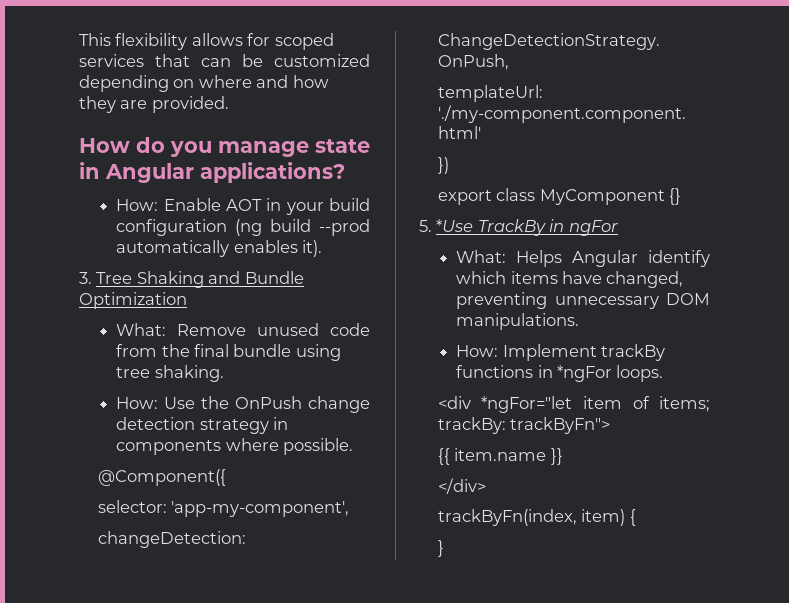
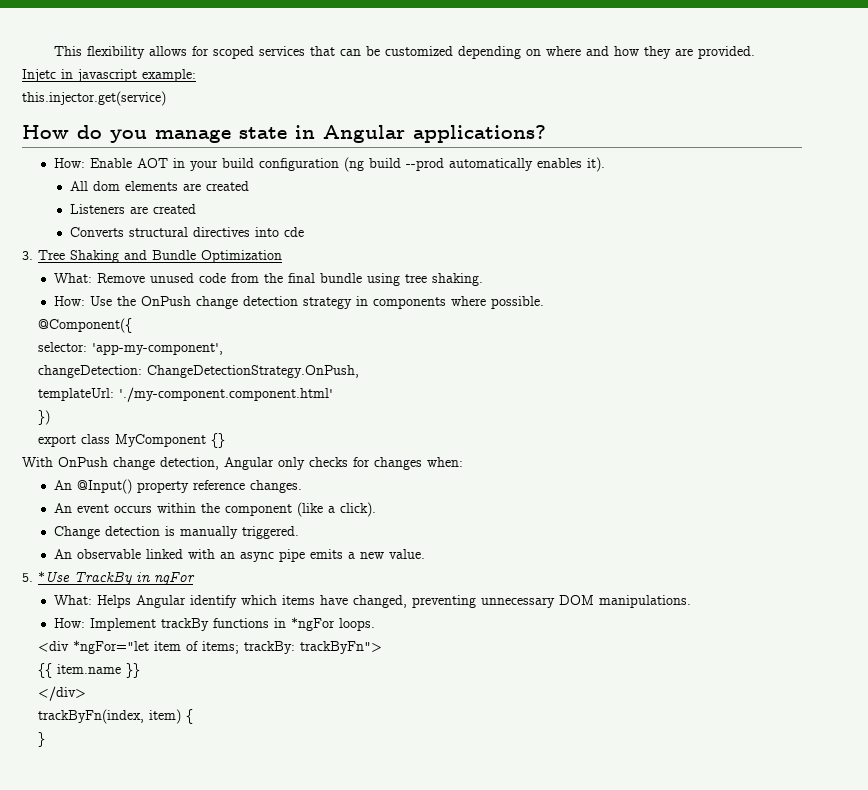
+ Injetc in javascript example:
+ this.injector.get(service)
+ All dom elements are created
+ Listeners are created
+ Converts structural directives into cde
+ With OnPush change detection, Angular only checks for changes when:
+ An @Input() property reference changes.
+ An event occurs within the component (like a click).
+ Change detection is manually triggered.
+ An observable linked with an async pipe emits a new value.

